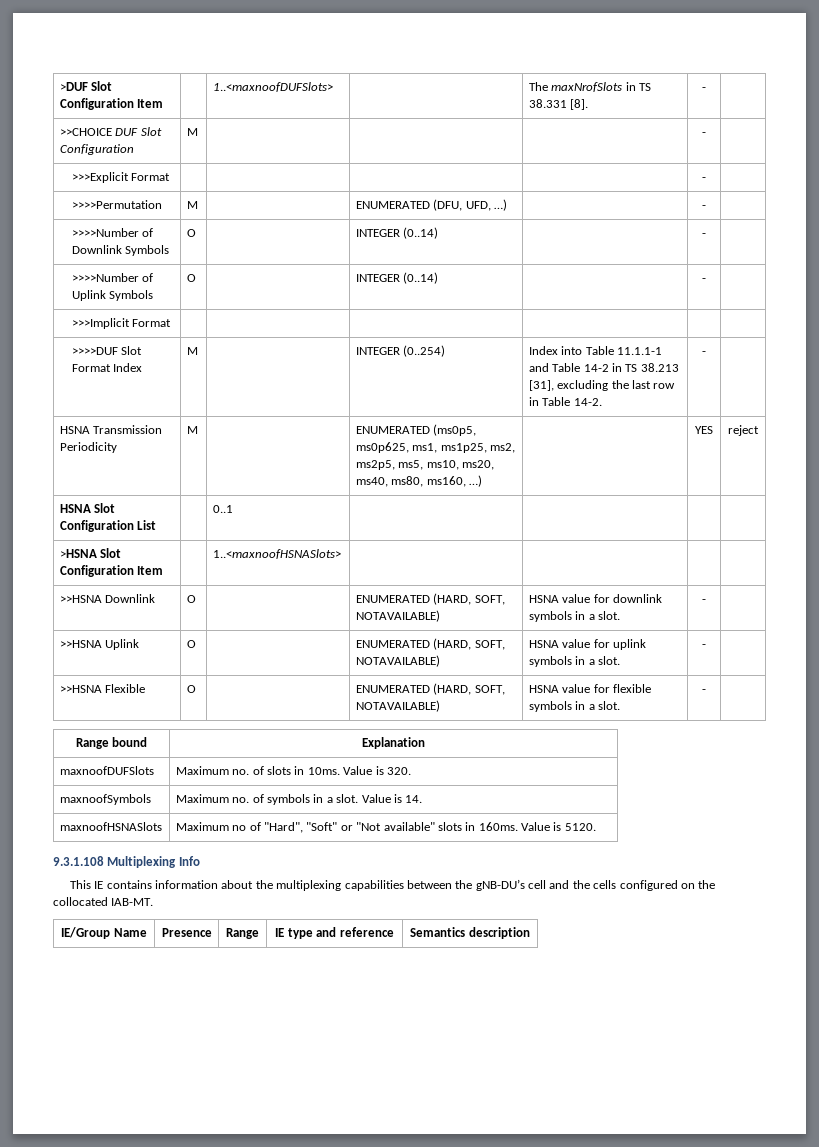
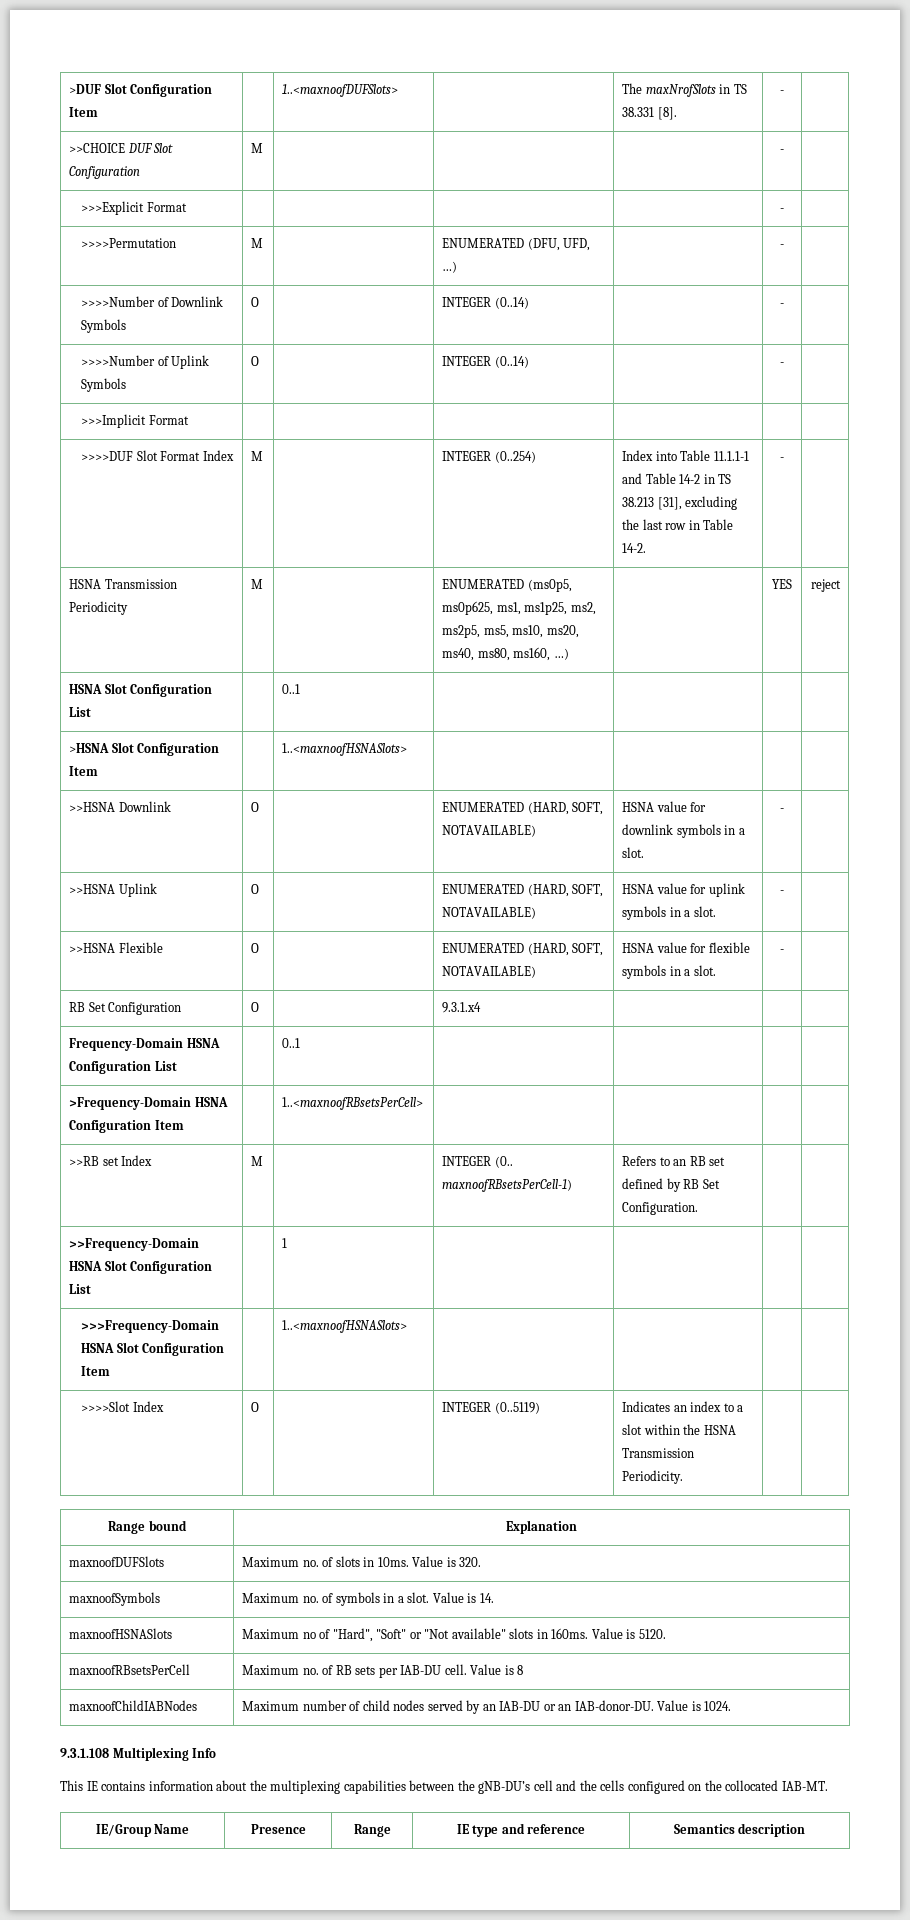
+ RB Set Configuration | O | | 9.3.1.x4 | | |
+ Frequency-Domain HSNA Configuration List | | 0..1 | | | |
+ >Frequency-Domain HSNA Configuration Item | | 1..<maxnoofRBsetsPerCell> | | | |
+ >>RB set Index | M | | INTEGER (0.. maxnoofRBsetsPerCell-1) | Refers to an RB set defined by RB Set Configuration. | |
+ >>Frequency-Domain HSNA Slot Configuration List | | 1 | | | |
+ >>>Frequency-Domain HSNA Slot Configuration Item | | 1..<maxnoofHSNASlots> | | | |
+ >>>>Slot Index | O | | INTEGER (0..5119) | Indicates an index to a slot within the HSNA Transmission Periodicity. | |
+ maxnoofRBsetsPerCell | Maximum no. of RB sets per IAB-DU cell. Value is 8
+ maxnoofChildIABNodes | Maximum number of child nodes served by an IAB-DU or an IAB-donor-DU. Value is 1024.

